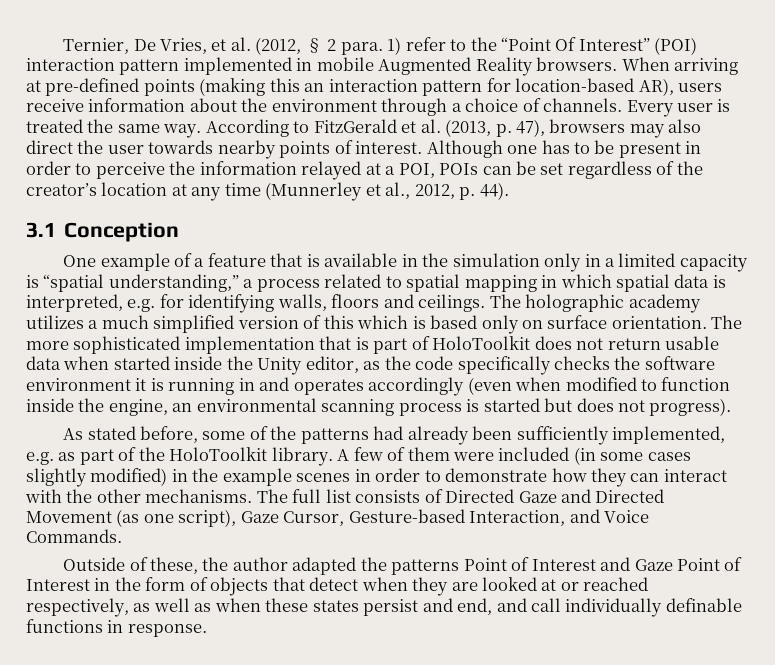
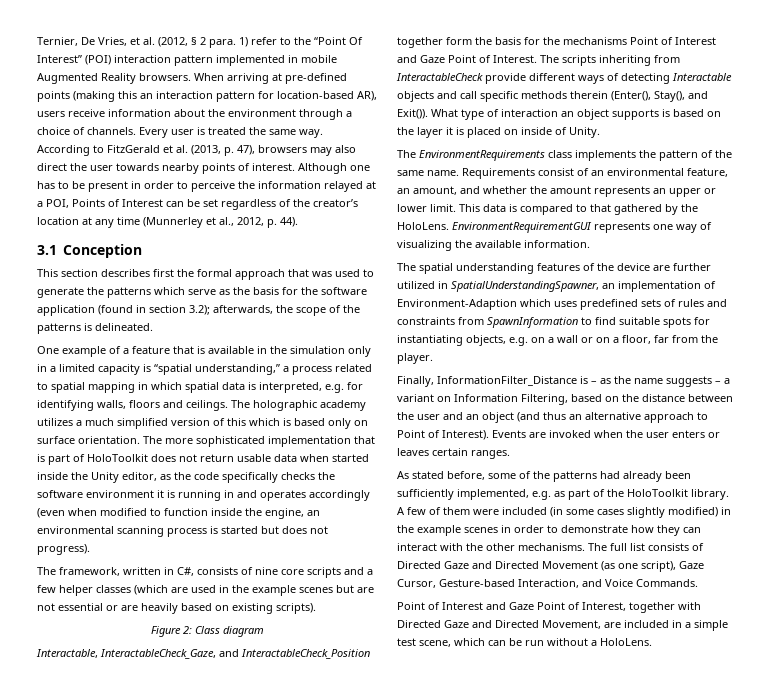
- Although one has to be present in order to perceive the information relayed at a POI, POIs can be set regardless of the creator’s location at any time (Munnerley et al., 2012, p. 44).
+ Although one has to be present in order to perceive the information relayed at a POI, Points of Interest can be set regardless of the creator’s location at any time (Munnerley et al., 2012, p. 44).
+ This section describes first the formal approach that was used to generate the patterns which serve as the basis for the software application (found in section 3.2); afterwards, the scope of the patterns is delineated.
+ The framework, written in C#, consists of nine core scripts and a few helper classes (which are used in the example scenes but are not essential or are heavily based on existing scripts).
+ Figure 2: Class diagram
+ Interactable, InteractableCheck_Gaze, and InteractableCheck_Position together form the basis for the mechanisms Point of Interest and Gaze Point of Interest. The scripts inheriting from InteractableCheck provide different ways of detecting Interactable objects and call specific methods therein (Enter(), Stay(), and Exit()). What type of interaction an object supports is based on the layer it is placed on inside of Unity.
+ The EnvironmentRequirements class implements the pattern of the same name. Requirements consist of an environmental feature, an amount, and whether the amount represents an upper or lower limit. This data is compared to that gathered by the HoloLens. EnvironmentRequirementGUI represents one way of visualizing the available information.
+ The spatial understanding features of the device are further utilized in SpatialUnderstandingSpawner, an implementation of Environment-Adaption which uses predefined sets of rules and constraints from SpawnInformation to find suitable spots for instantiating objects, e.g. on a wall or on a floor, far from the player.
+ Finally, InformationFilter_Distance is – as the name suggests – a variant on Information Filtering, based on the distance between the user and an object (and thus an alternative approach to Point of Interest). Events are invoked when the user enters or leaves certain ranges.
- Outside of these, the author adapted the patterns Point of Interest and Gaze Point of Interest in the form of objects that detect when they are looked at or reached respectively, as well as when these states persist and end, and call individually definable functions in response.
+ Point of Interest and Gaze Point of Interest, together with Directed Gaze and Directed Movement, are included in a simple test scene, which can be run without a HoloLens.

